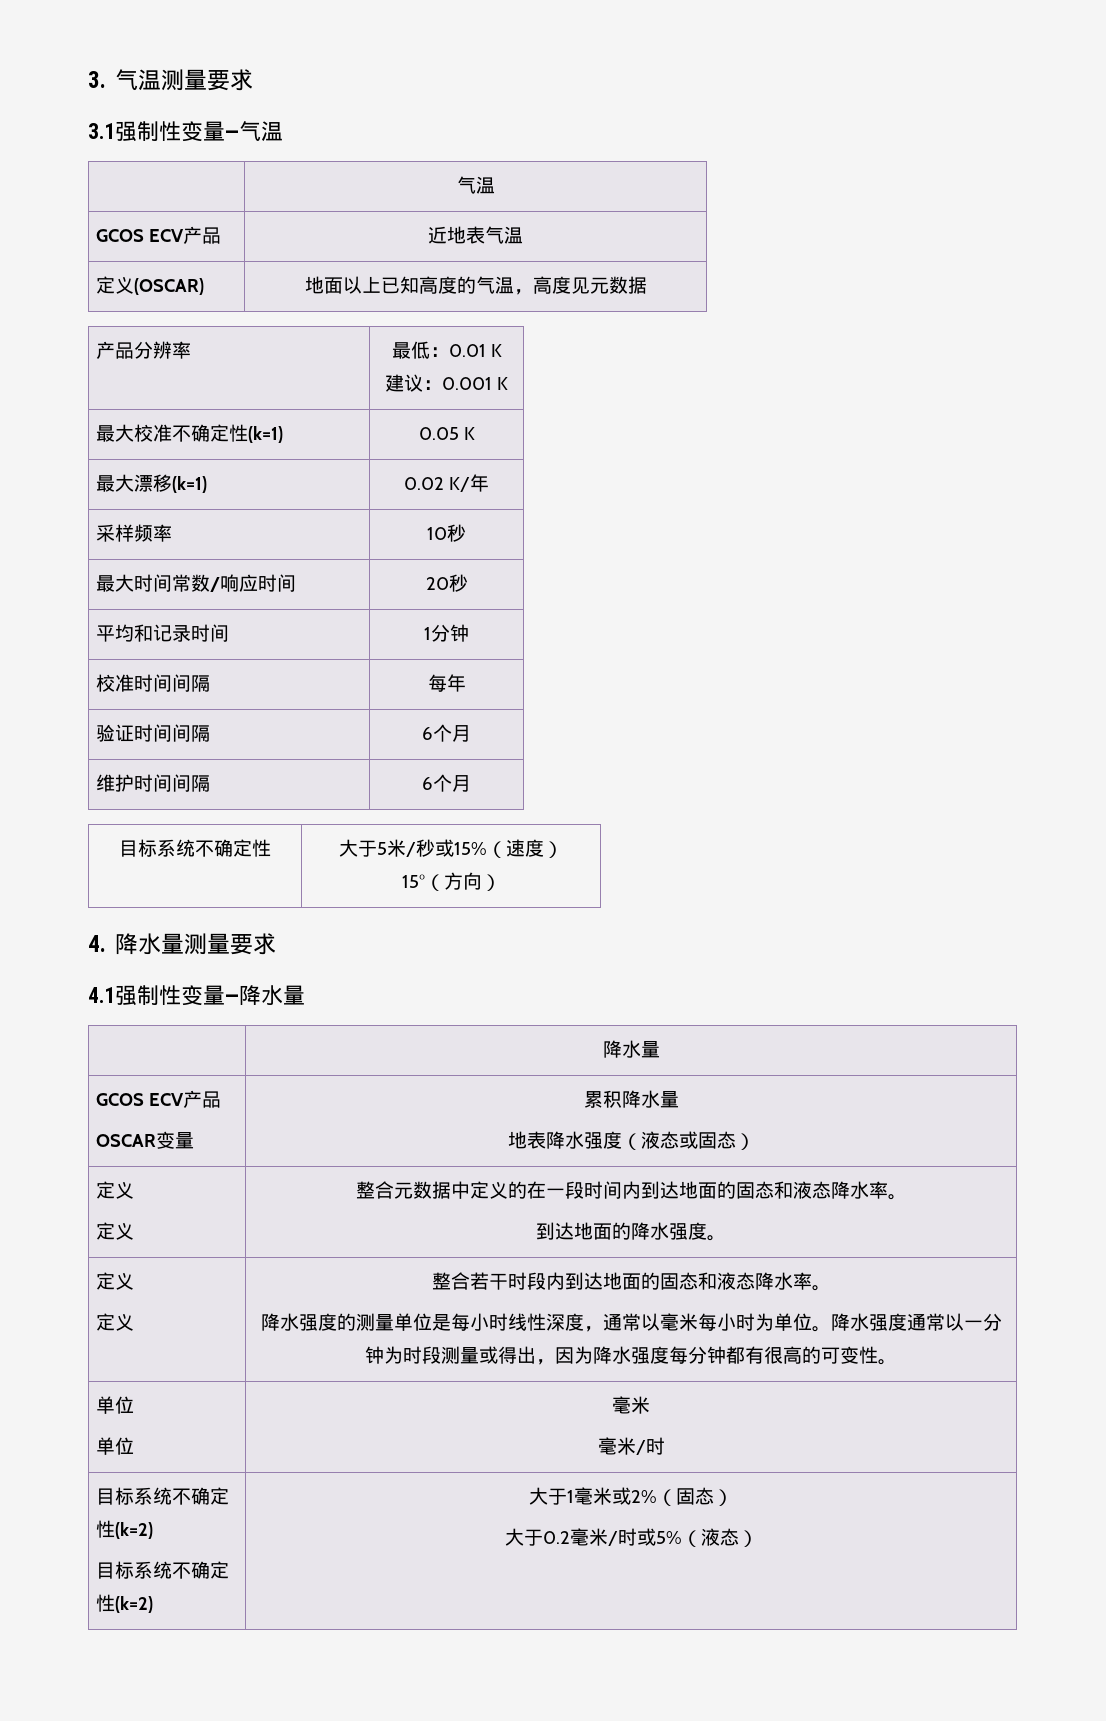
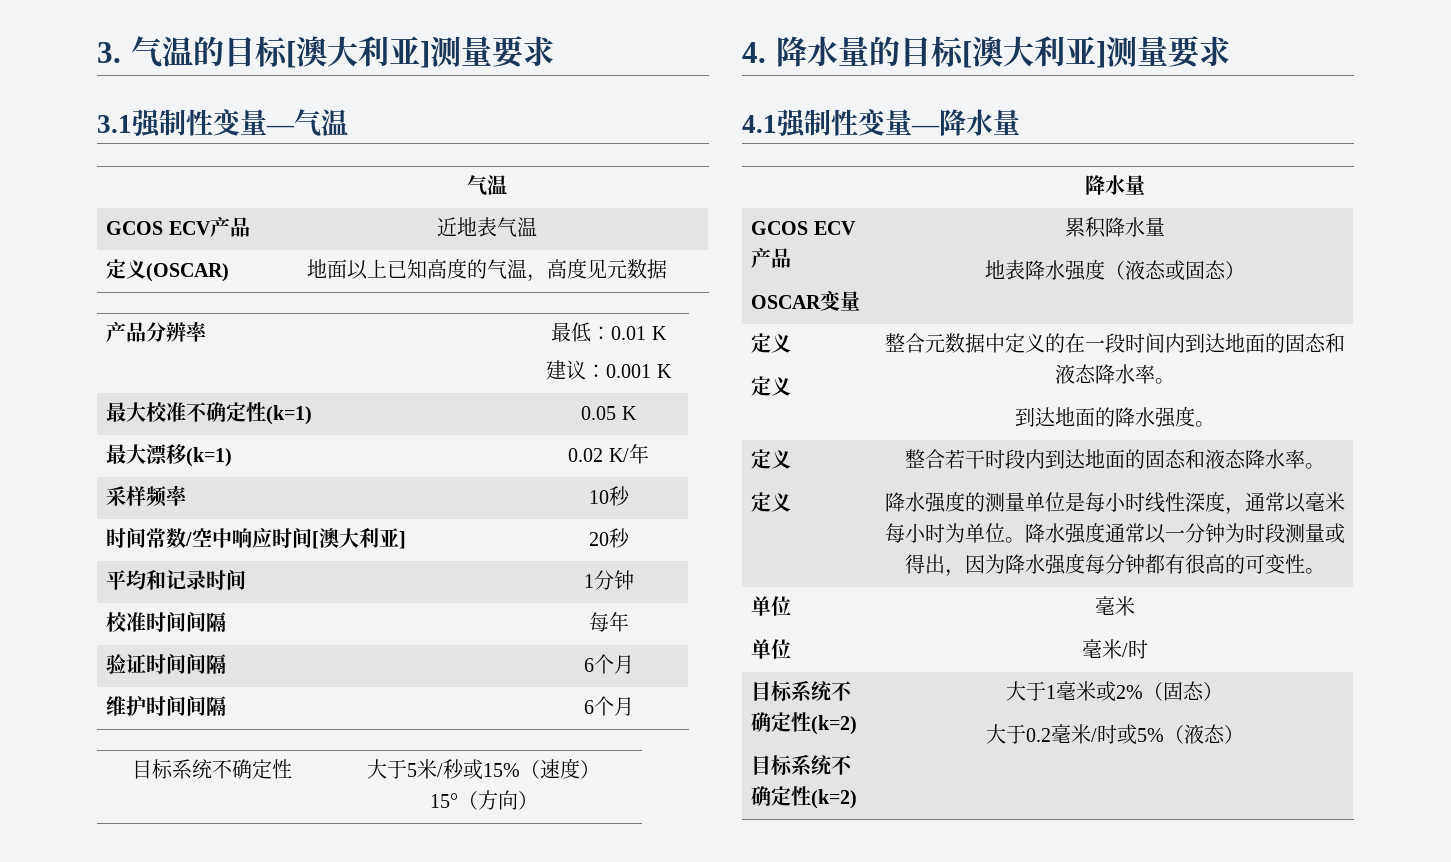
- 3.气温测量要求
+ 3.气温的目标[澳大利亚]测量要求
- 最大时间常数/响应时间 | 20秒
+ 时间常数/空中响应时间[澳大利亚] | 20秒
- 4.降水量测量要求
+ 4.降水量的目标[澳大利亚]测量要求

